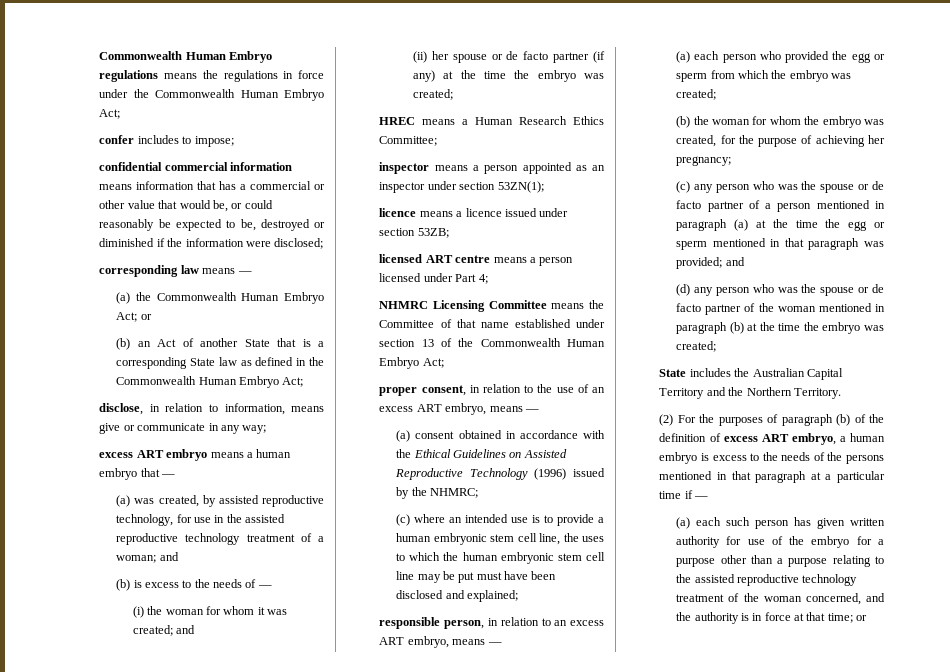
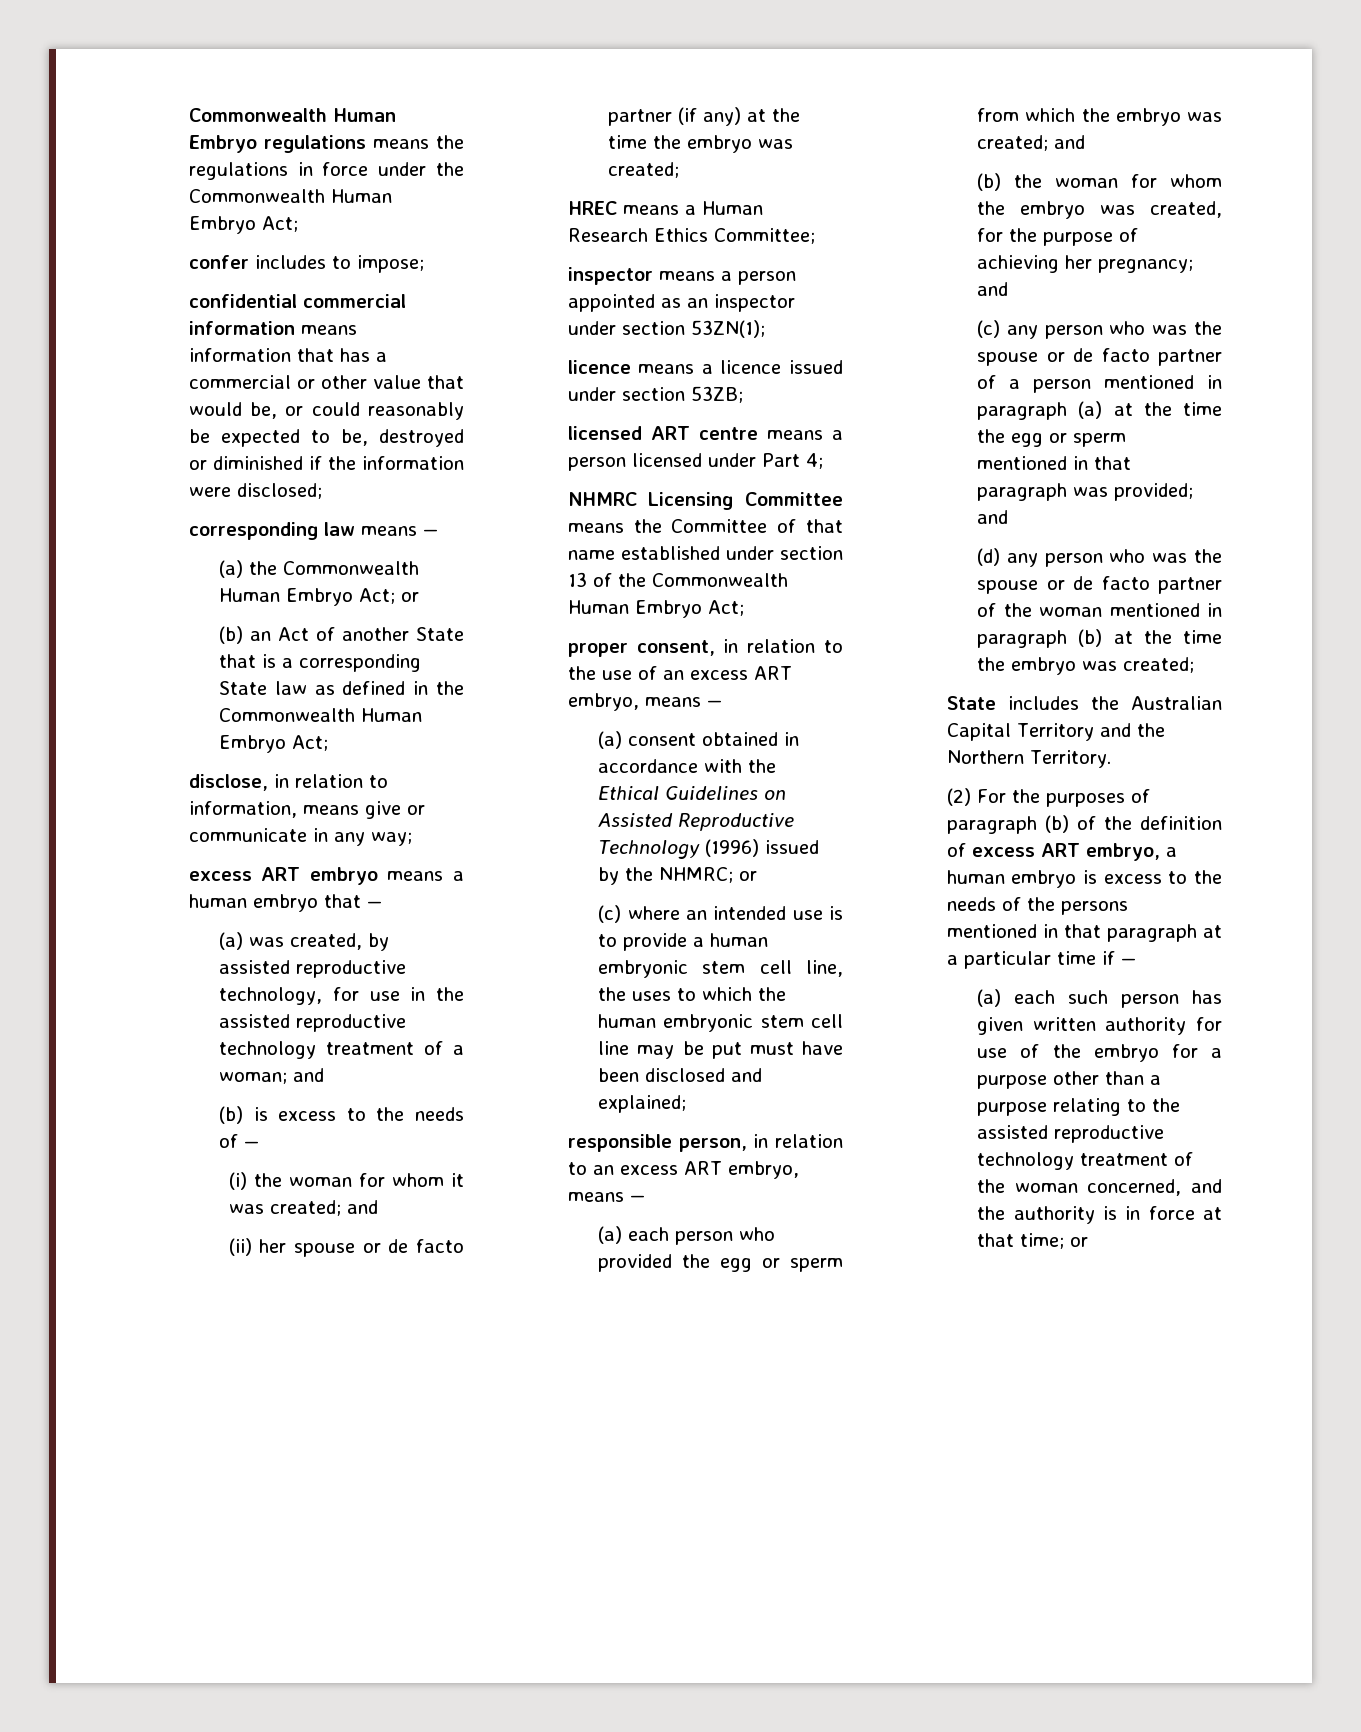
- (a) consent obtained in accordance with the Ethical Guidelines on Assisted Reproductive Technology (1996) issued by the NHMRC;
+ (a) consent obtained in accordance with the Ethical Guidelines on Assisted Reproductive Technology (1996) issued by the NHMRC; or
- (a) each person who provided the egg or sperm from which the embryo was created;
+ (a) each person who provided the egg or sperm from which the embryo was created; and
- (b) the woman for whom the embryo was created, for the purpose of achieving her pregnancy;
+ (b) the woman for whom the embryo was created, for the purpose of achieving her pregnancy; and

